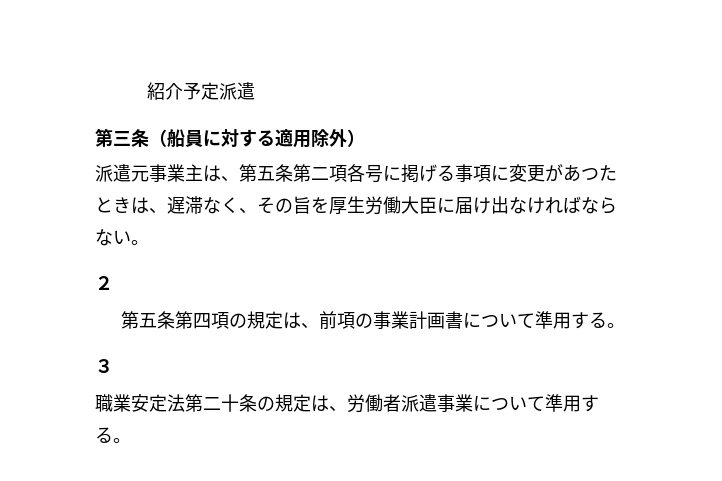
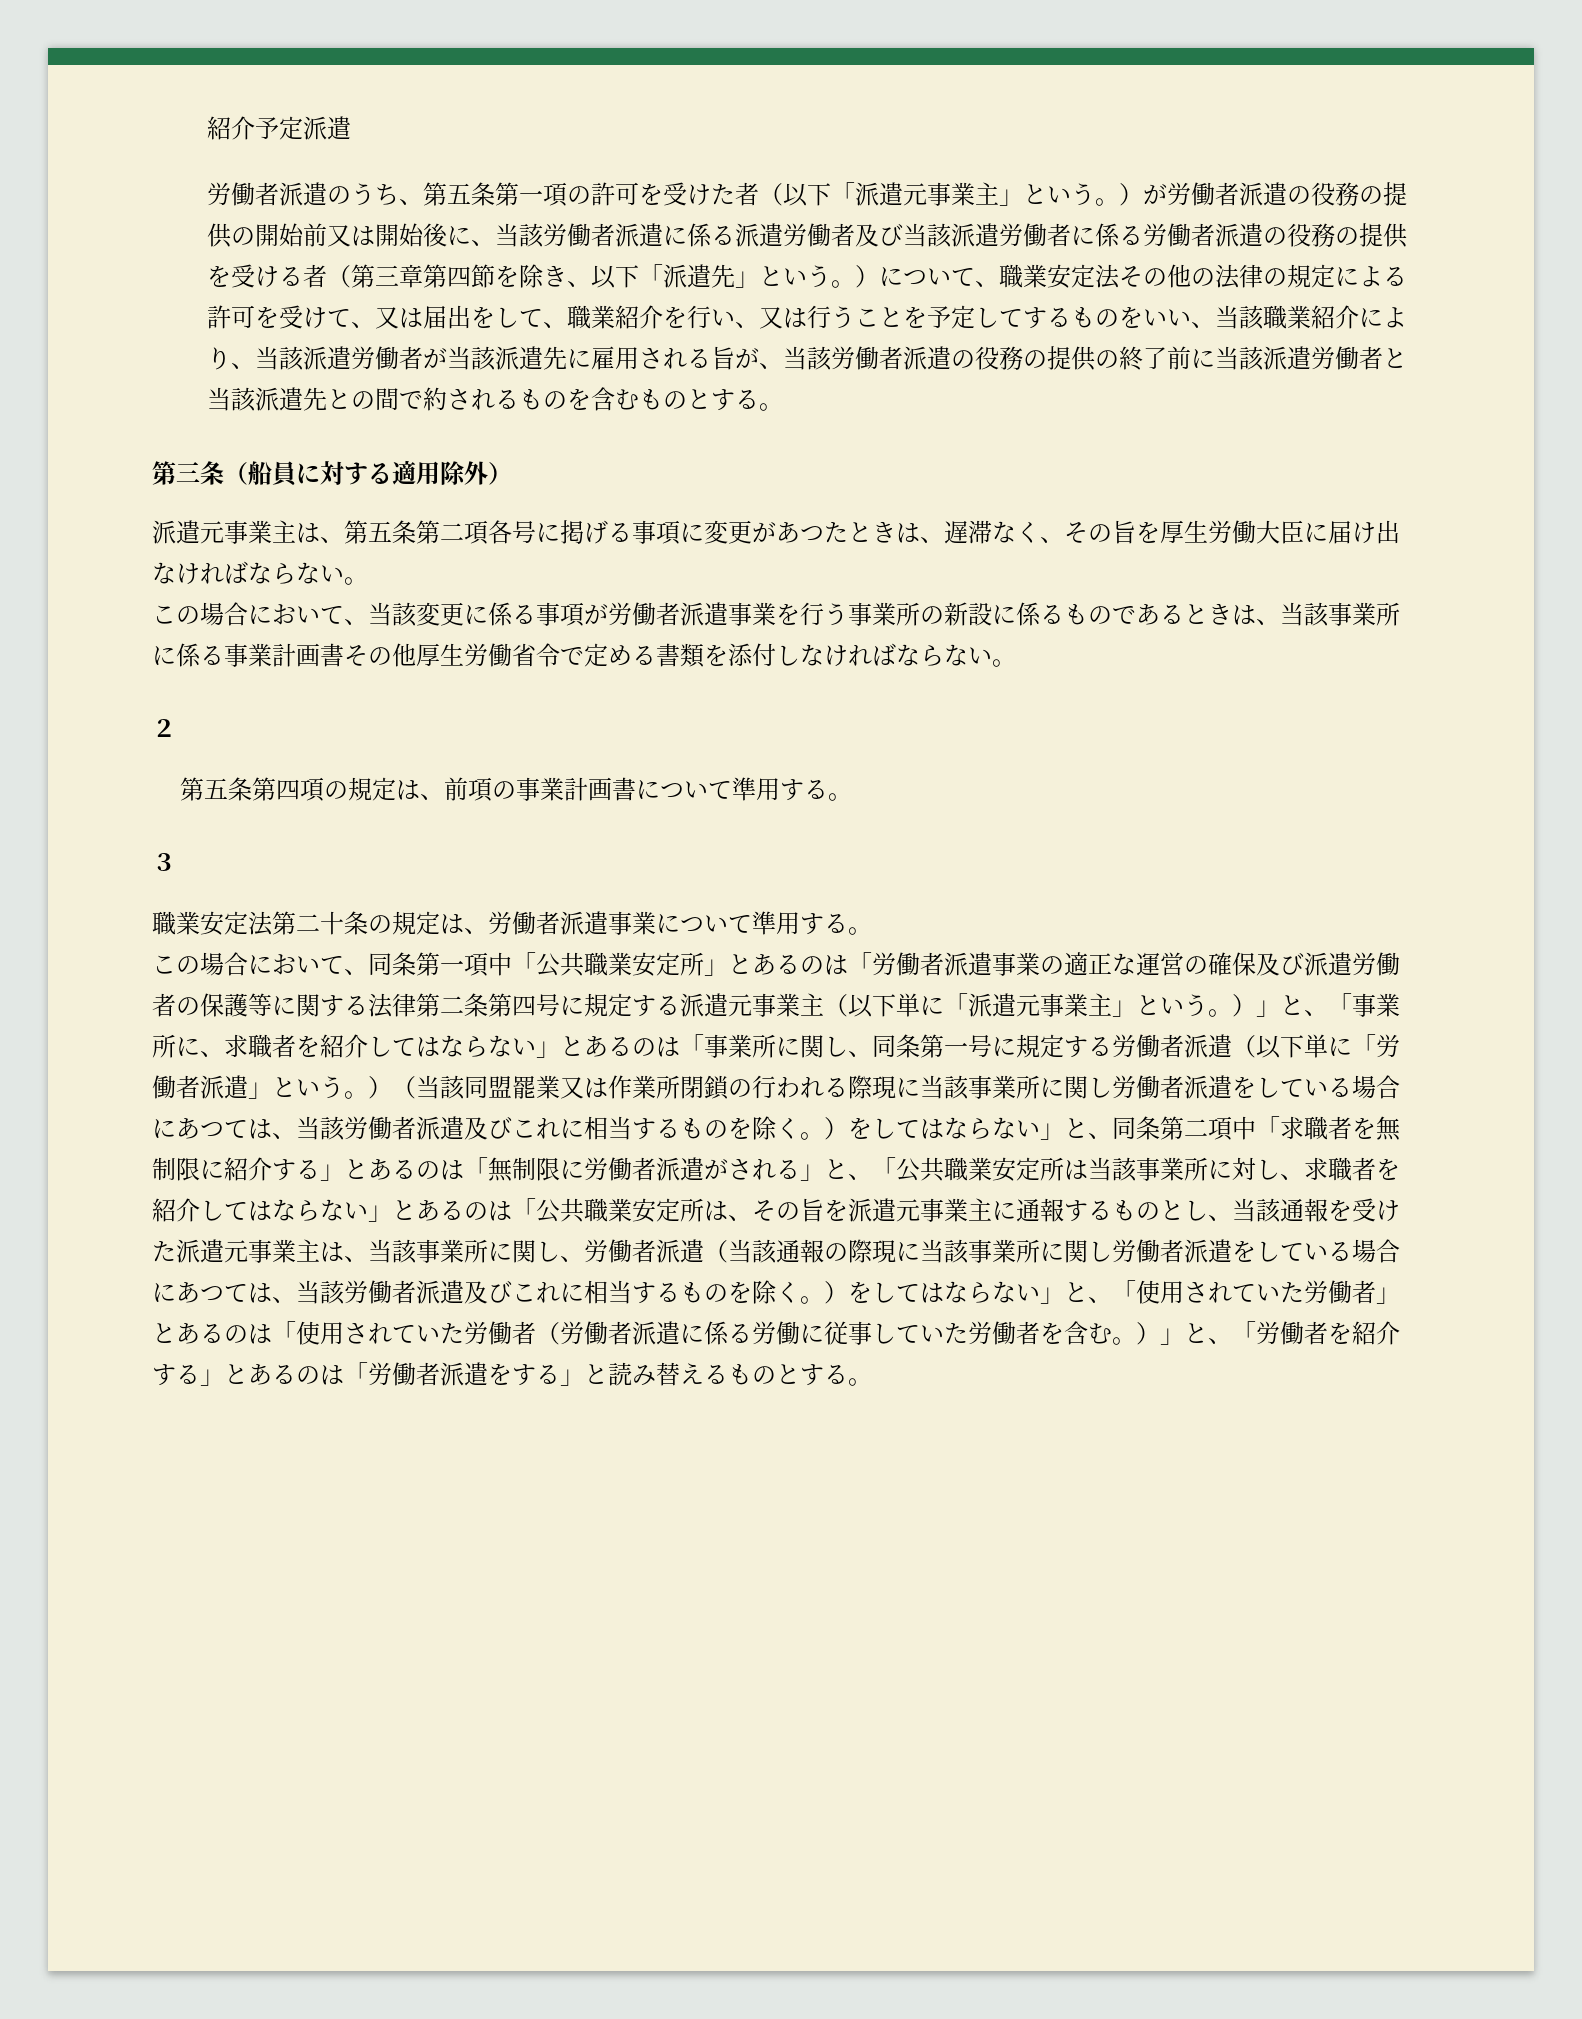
+ 労働者派遣のうち、第五条第一項の許可を受けた者（以下「派遣元事業主」という。）が労働者派遣の役務の提供の開始前又は開始後に、当該労働者派遣に係る派遣労働者及び当該派遣労働者に係る労働者派遣の役務の提供を受ける者（第三章第四節を除き、以下「派遣先」という。）について、職業安定法その他の法律の規定による許可を受けて、又は届出をして、職業紹介を行い、又は行うことを予定してするものをいい、当該職業紹介により、当該派遣労働者が当該派遣先に雇用される旨が、当該労働者派遣の役務の提供の終了前に当該派遣労働者と当該派遣先との間で約されるものを含むものとする。
+ この場合において、当該変更に係る事項が労働者派遣事業を行う事業所の新設に係るものであるときは、当該事業所に係る事業計画書その他厚生労働省令で定める書類を添付しなければならない。
+ この場合において、同条第一項中「公共職業安定所」とあるのは「労働者派遣事業の適正な運営の確保及び派遣労働者の保護等に関する法律第二条第四号に規定する派遣元事業主（以下単に「派遣元事業主」という。）」と、「事業所に、求職者を紹介してはならない」とあるのは「事業所に関し、同条第一号に規定する労働者派遣（以下単に「労働者派遣」という。）（当該同盟罷業又は作業所閉鎖の行われる際現に当該事業所に関し労働者派遣をしている場合にあつては、当該労働者派遣及びこれに相当するものを除く。）をしてはならない」と、同条第二項中「求職者を無制限に紹介する」とあるのは「無制限に労働者派遣がされる」と、「公共職業安定所は当該事業所に対し、求職者を紹介してはならない」とあるのは「公共職業安定所は、その旨を派遣元事業主に通報するものとし、当該通報を受けた派遣元事業主は、当該事業所に関し、労働者派遣（当該通報の際現に当該事業所に関し労働者派遣をしている場合にあつては、当該労働者派遣及びこれに相当するものを除く。）をしてはならない」と、「使用されていた労働者」とあるのは「使用されていた労働者（労働者派遣に係る労働に従事していた労働者を含む。）」と、「労働者を紹介する」とあるのは「労働者派遣をする」と読み替えるものとする。

